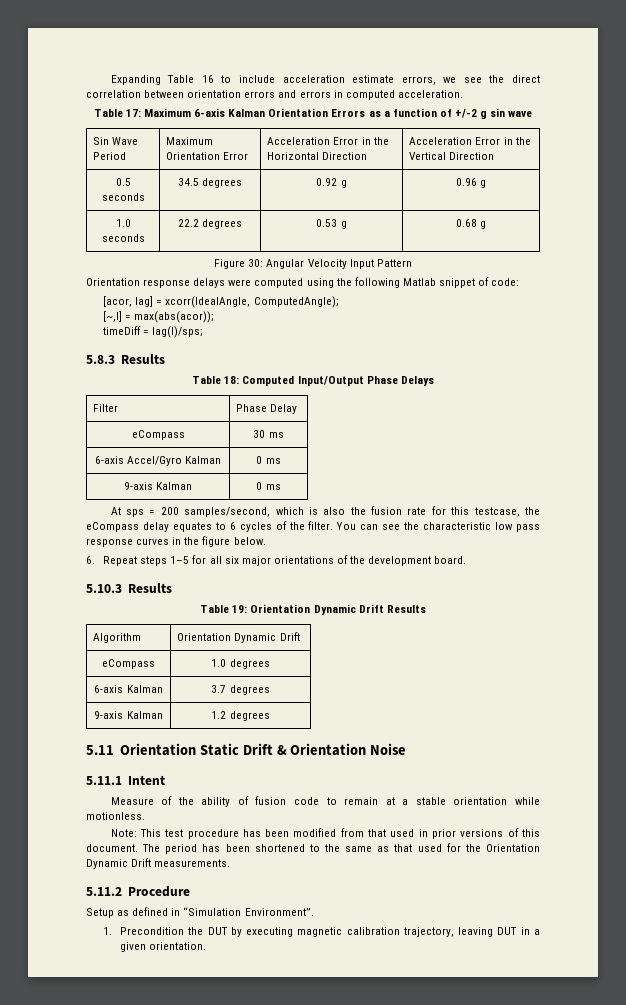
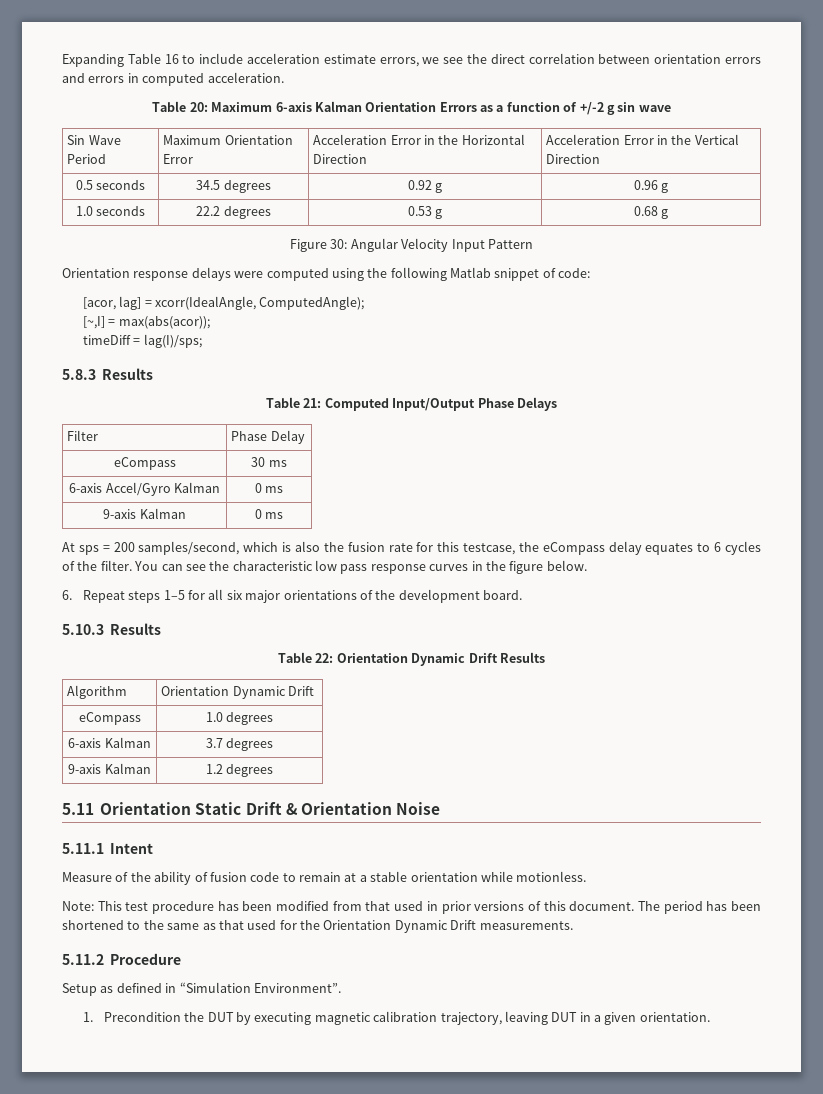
- Table 17: Maximum 6-axis Kalman Orientation Errors as a function of +/-2 g sin wave
+ Table 20: Maximum 6-axis Kalman Orientation Errors as a function of +/-2 g sin wave
- Table 18: Computed Input/Output Phase Delays
+ Table 21: Computed Input/Output Phase Delays
- Table 19: Orientation Dynamic Drift Results
+ Table 22: Orientation Dynamic Drift Results

